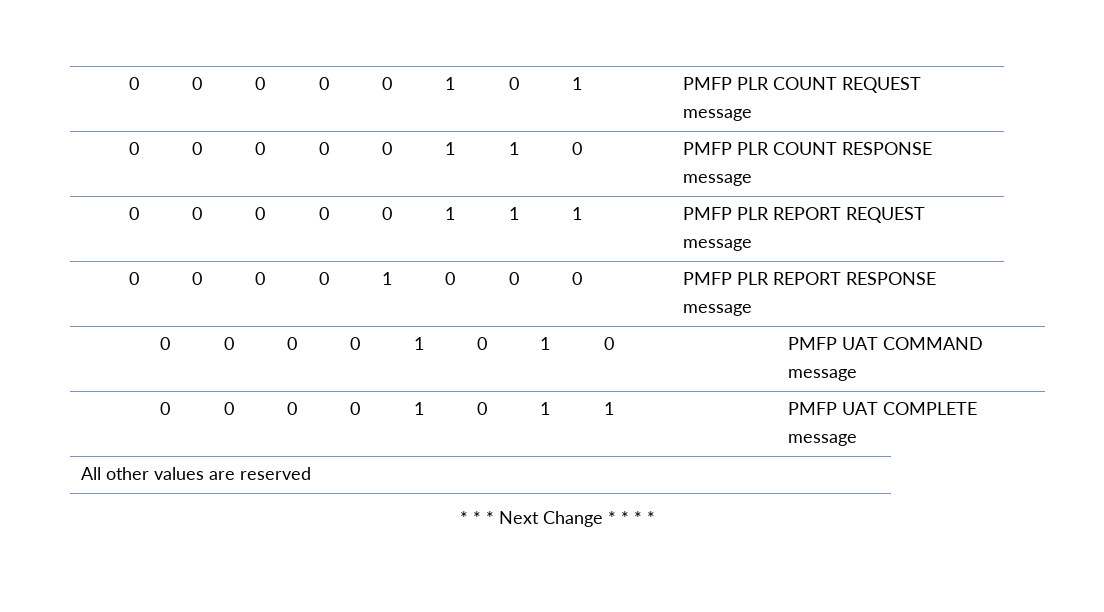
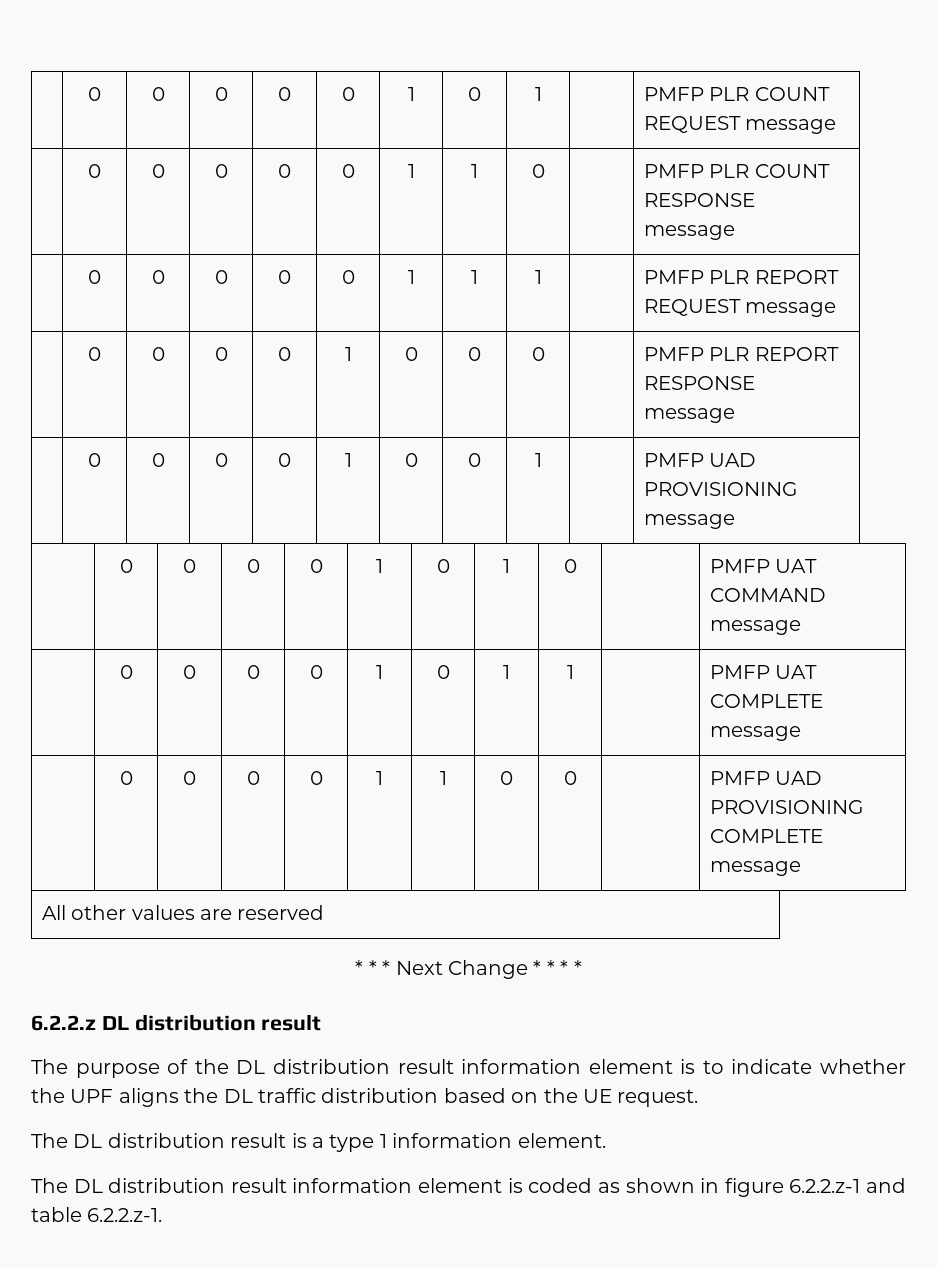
+ | 0 | 0 | 0 | 0 | 1 | 0 | 0 | 1 | | PMFP UAD PROVISIONING message
+ | 0 | 0 | 0 | 0 | 1 | 1 | 0 | 0 | | PMFP UAD PROVISIONING COMPLETE message
+ 6.2.2.z DL distribution result
+ The purpose of the DL distribution result information element is to indicate whether the UPF aligns the DL traffic distribution based on the UE request.
+ The DL distribution result is a type 1 information element.
+ The DL distribution result information element is coded as shown in figure 6.2.2.z-1 and table 6.2.2.z-1.

